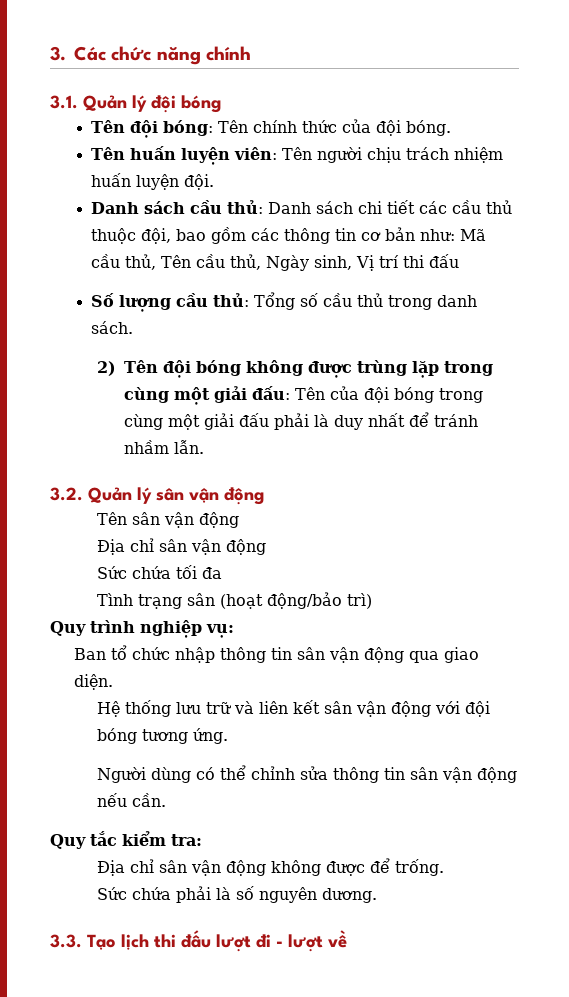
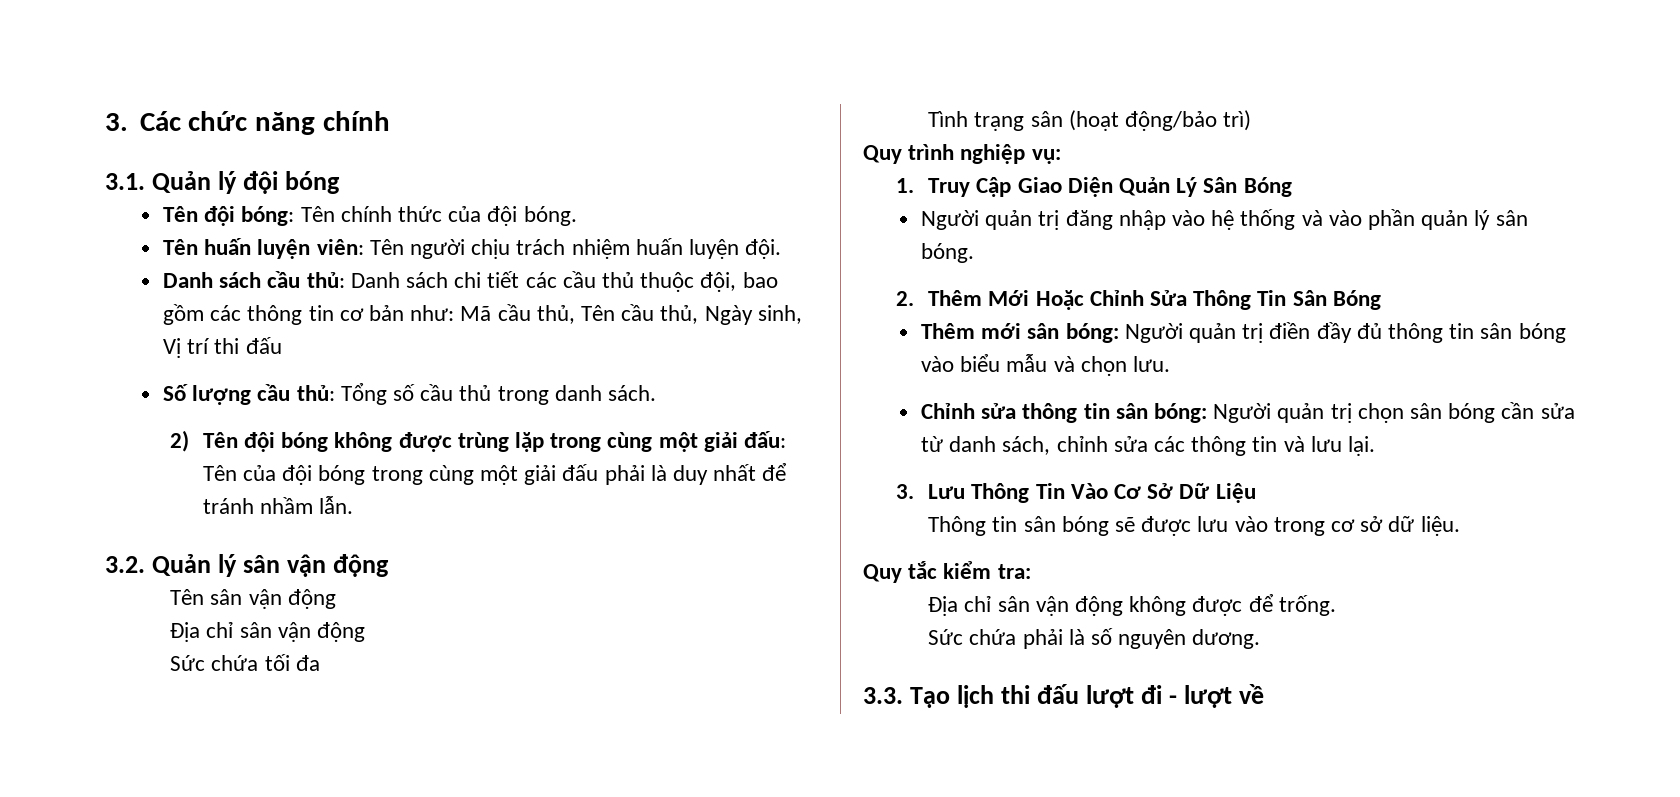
- Ban tổ chức nhập thông tin sân vận động qua giao diện.
- Hệ thống lưu trữ và liên kết sân vận động với đội bóng tương ứng.
- Người dùng có thể chỉnh sửa thông tin sân vận động nếu cần.
+ 1. Truy Cập Giao Diện Quản Lý Sân Bóng
+ Người quản trị đăng nhập vào hệ thống và vào phần quản lý sân bóng.
+ 2. Thêm Mới Hoặc Chỉnh Sửa Thông Tin Sân Bóng
+ Thêm mới sân bóng: Người quản trị điền đầy đủ thông tin sân bóng vào biểu mẫu và chọn lưu.
+ Chỉnh sửa thông tin sân bóng: Người quản trị chọn sân bóng cần sửa từ danh sách, chỉnh sửa các thông tin và lưu lại.
+ 3. Lưu Thông Tin Vào Cơ Sở Dữ Liệu
+ Thông tin sân bóng sẽ được lưu vào trong cơ sở dữ liệu.

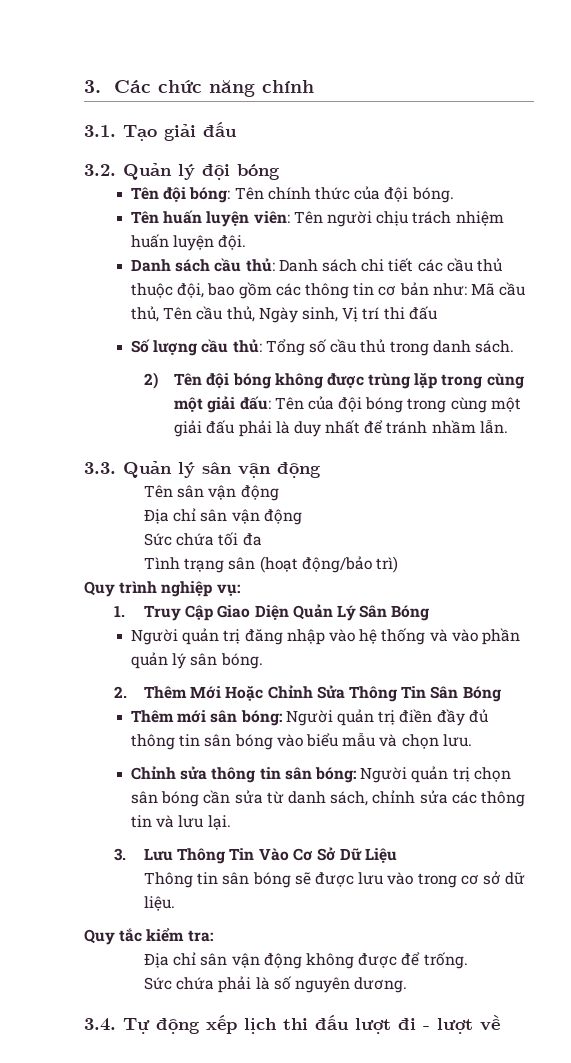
- 3.1. Quản lý đội bóng
+ 3.1. Tạo giải đấu
+ 3.2. Quản lý đội bóng
- 3.2. Quản lý sân vận động
+ 3.3. Quản lý sân vận động
- 3.3. Tạo lịch thi đấu lượt đi - lượt về
+ 3.4. Tự động xếp lịch thi đấu lượt đi - lượt về

